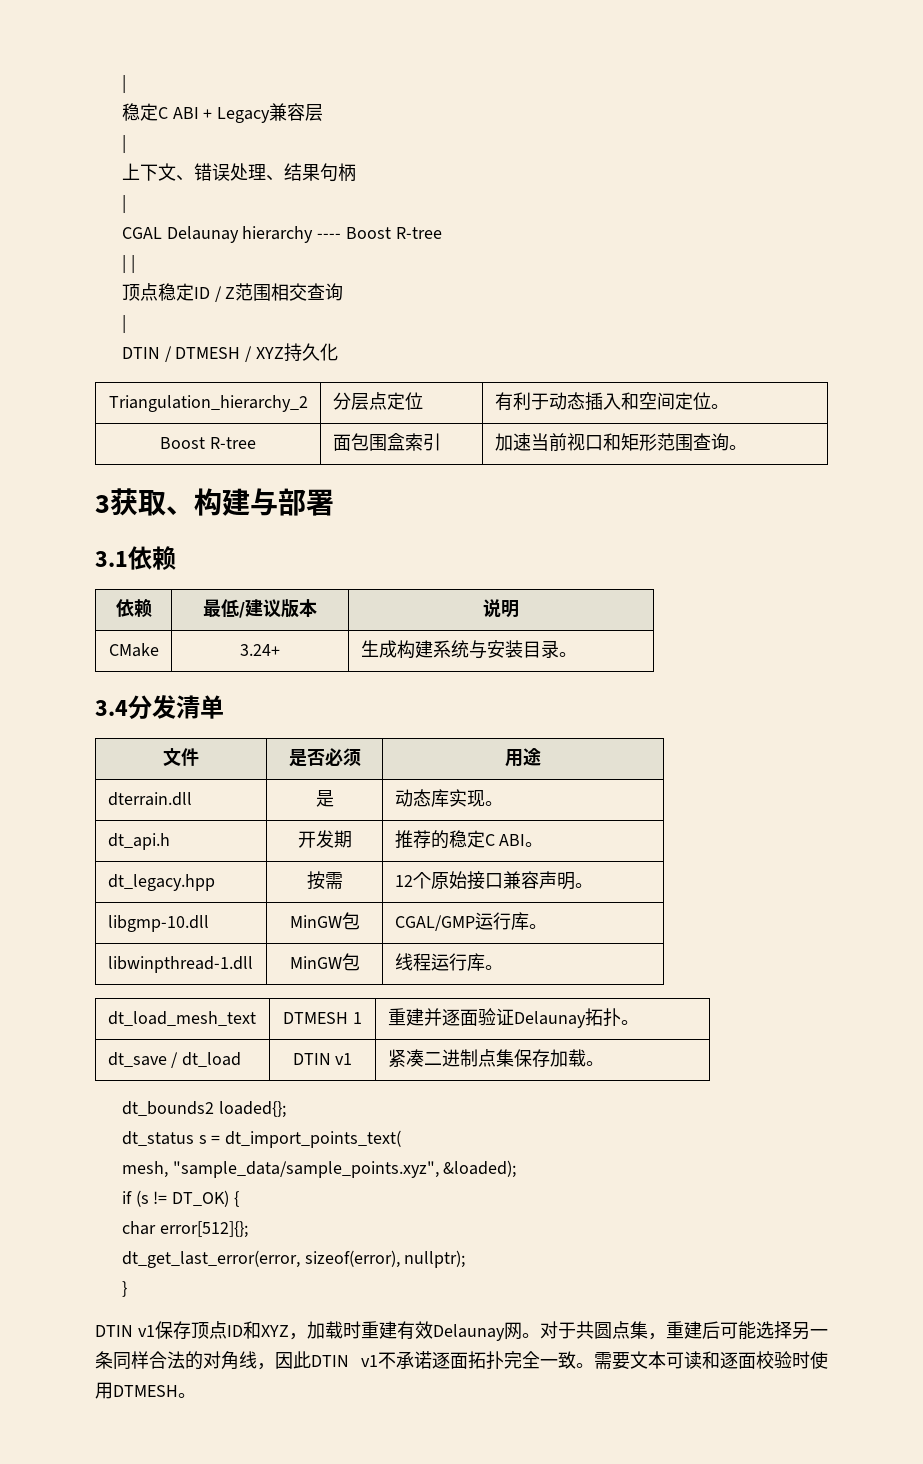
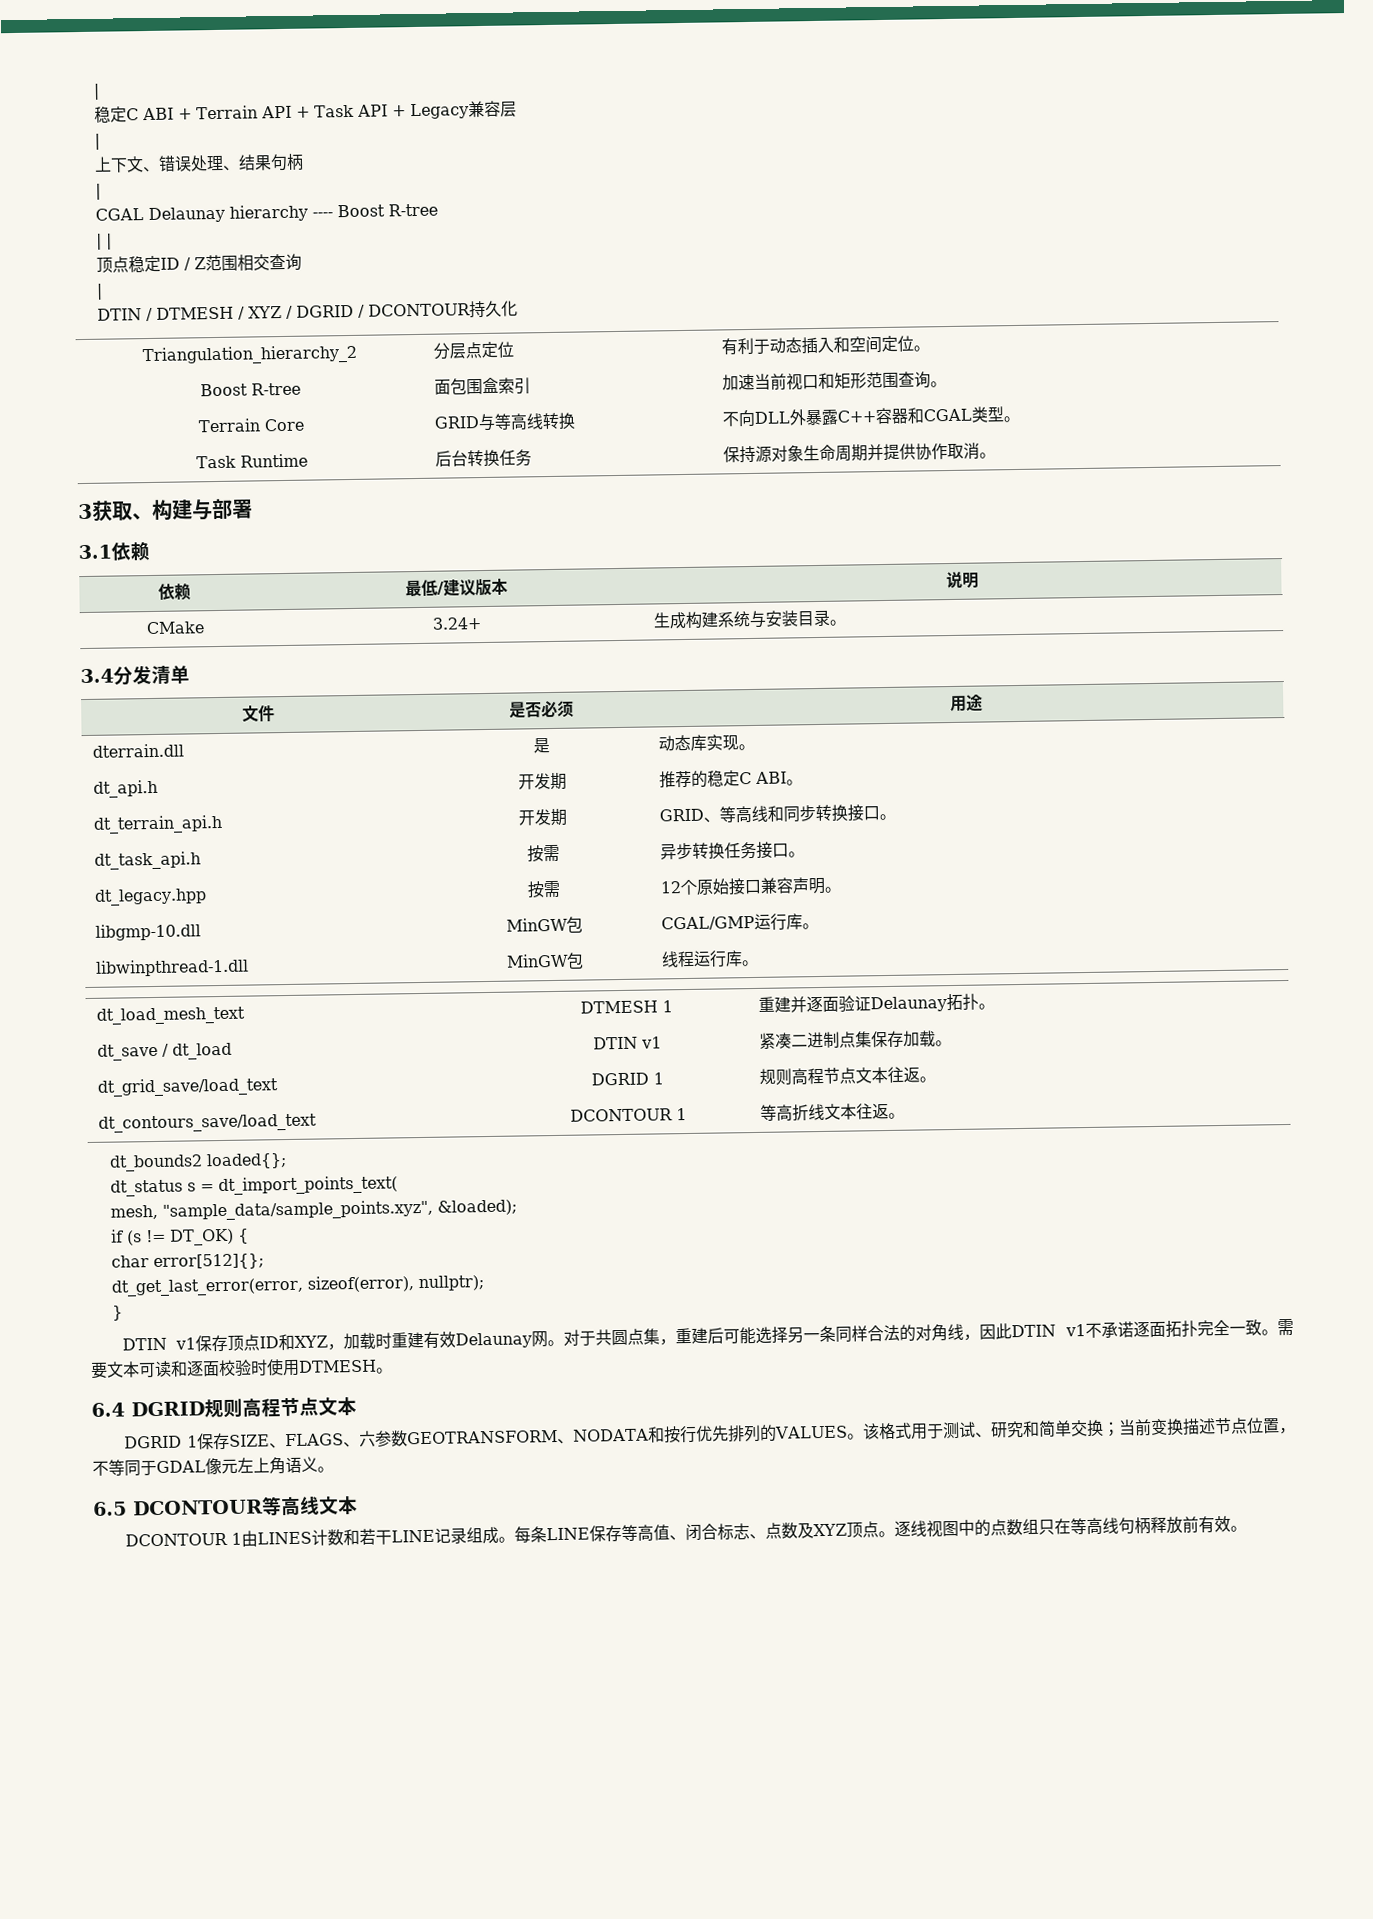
- 稳定C ABI + Legacy兼容层
+ 稳定C ABI + Terrain API + Task API + Legacy兼容层
- DTIN / DTMESH / XYZ持久化
+ DTIN / DTMESH / XYZ / DGRID / DCONTOUR持久化
+ Terrain Core | GRID与等高线转换 | 不向DLL外暴露C++容器和CGAL类型。
+ Task Runtime | 后台转换任务 | 保持源对象生命周期并提供协作取消。
+ dt_terrain_api.h | 开发期 | GRID、等高线和同步转换接口。
+ dt_task_api.h | 按需 | 异步转换任务接口。
+ dt_grid_save/load_text | DGRID 1 | 规则高程节点文本往返。
+ dt_contours_save/load_text | DCONTOUR 1 | 等高折线文本往返。
+ 6.4 DGRID规则高程节点文本
+ DGRID 1保存SIZE、FLAGS、六参数GEOTRANSFORM、NODATA和按行优先排列的VALUES。该格式用于测试、研究和简单交换；当前变换描述节点位置，不等同于GDAL像元左上角语义。
+ 6.5 DCONTOUR等高线文本
+ DCONTOUR 1由LINES计数和若干LINE记录组成。每条LINE保存等高值、闭合标志、点数及XYZ顶点。逐线视图中的点数组只在等高线句柄释放前有效。

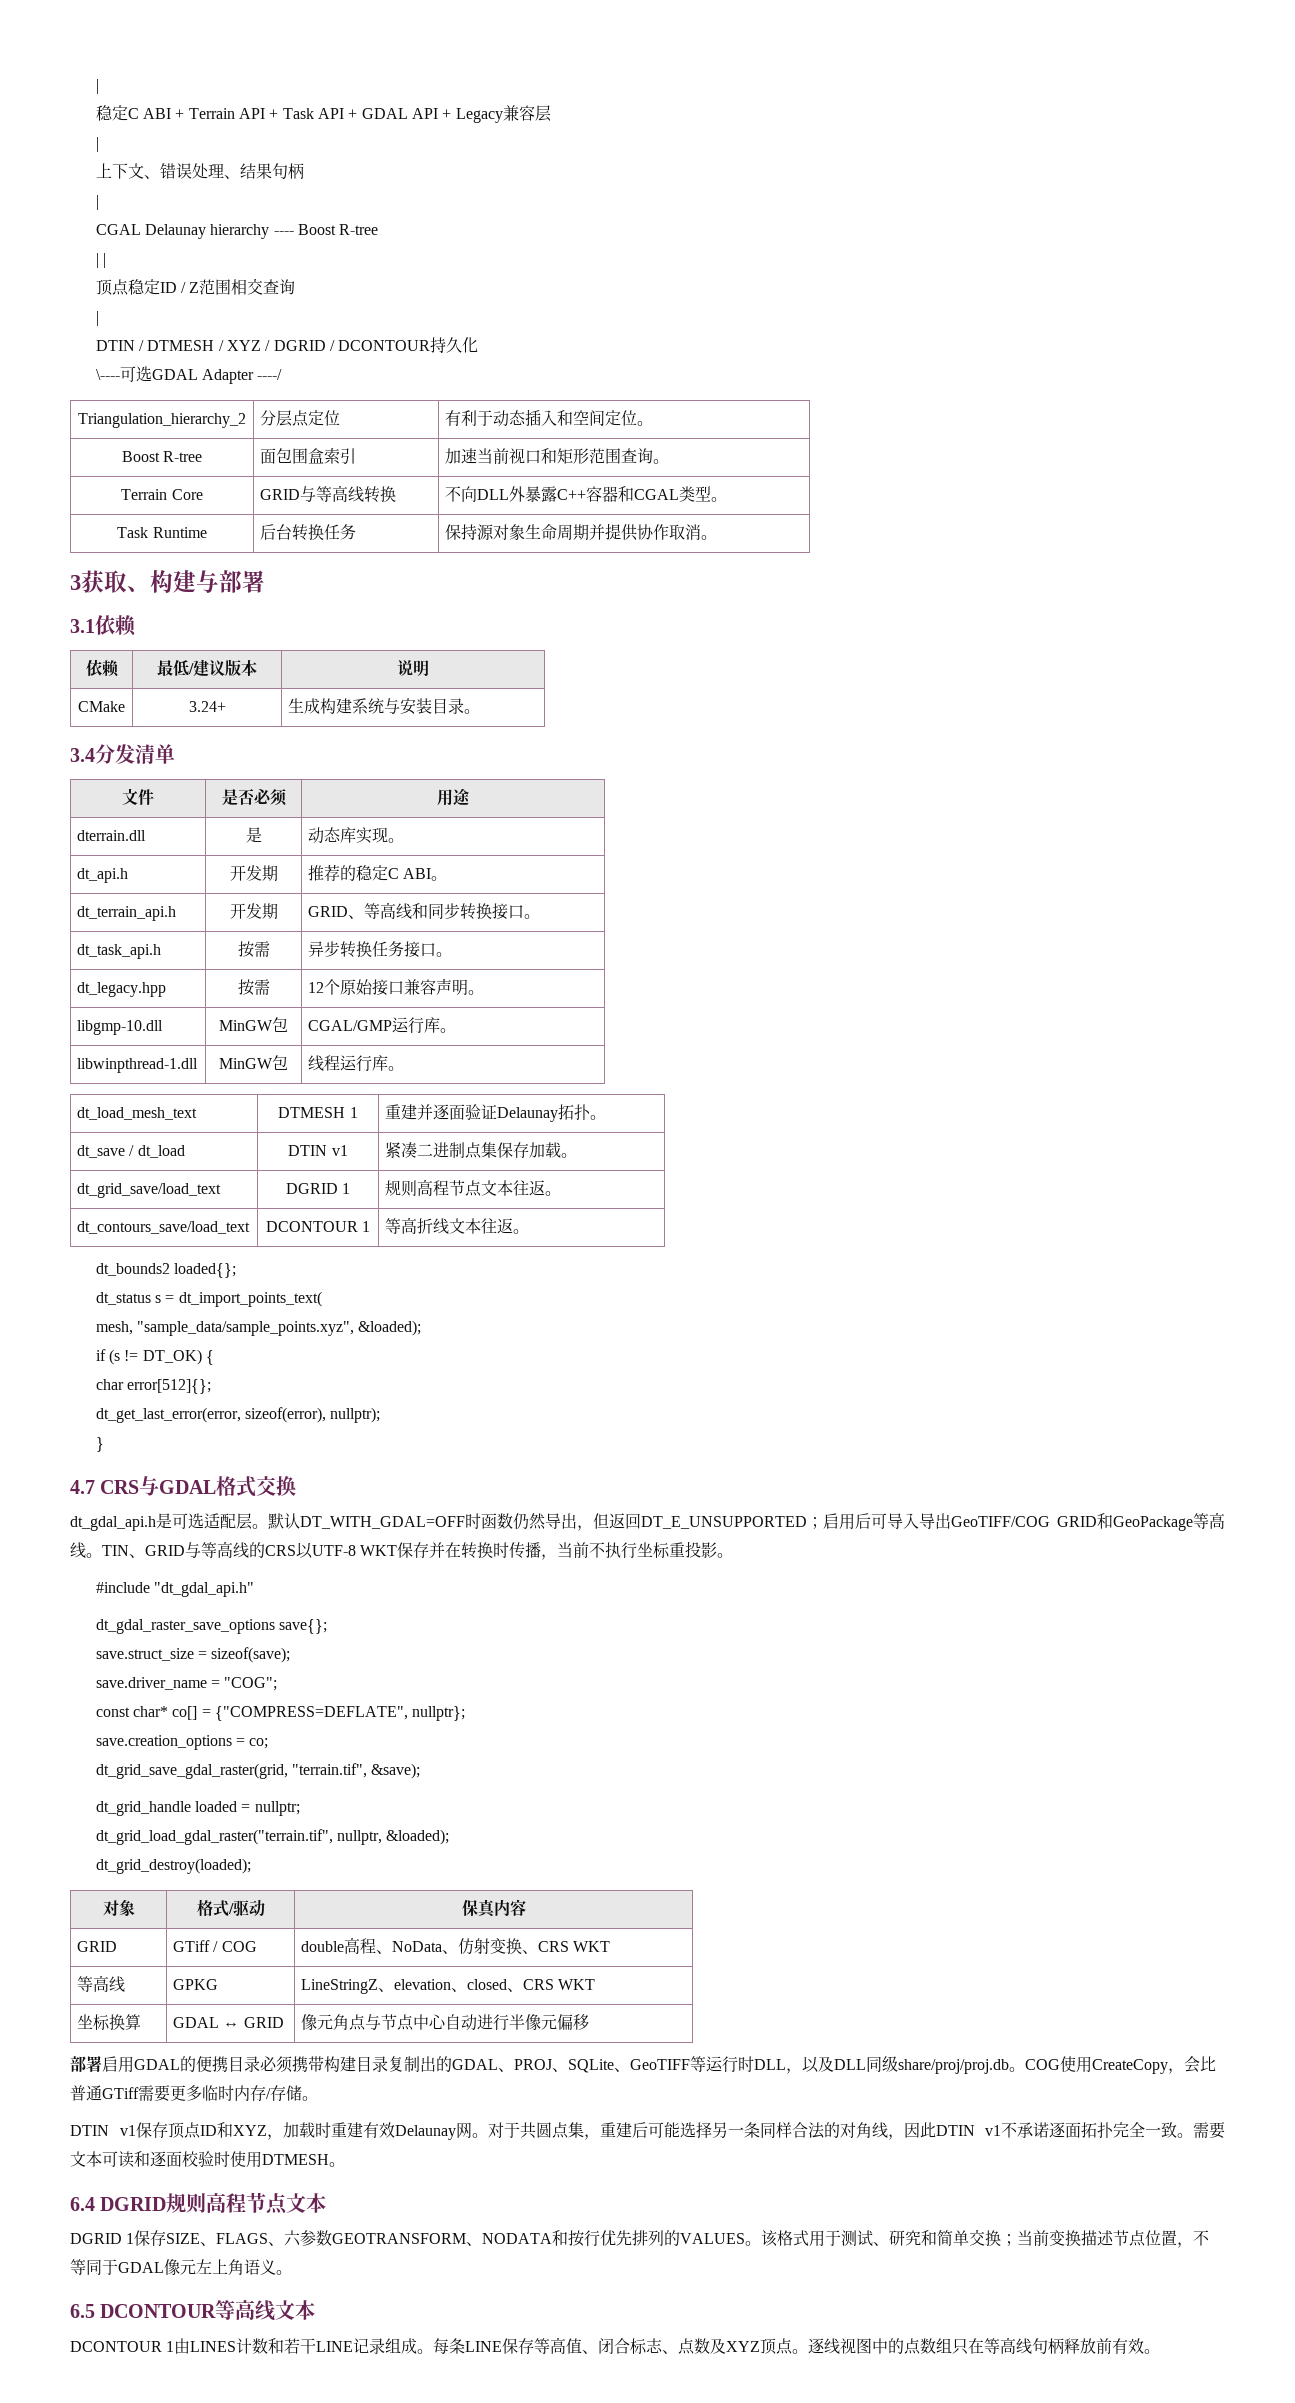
- 稳定C ABI + Terrain API + Task API + Legacy兼容层
+ 稳定C ABI + Terrain API + Task API + GDAL API + Legacy兼容层
+ \----可选GDAL Adapter ----/
+ 4.7 CRS与GDAL格式交换
+ dt_gdal_api.h是可选适配层。默认DT_WITH_GDAL=OFF时函数仍然导出，但返回DT_E_UNSUPPORTED；启用后可导入导出GeoTIFF/COG GRID和GeoPackage等高线。TIN、GRID与等高线的CRS以UTF-8 WKT保存并在转换时传播，当前不执行坐标重投影。
+ #include "dt_gdal_api.h"
+ dt_gdal_raster_save_options save{};
+ save.struct_size = sizeof(save);
+ save.driver_name = "COG";
+ const char* co[] = {"COMPRESS=DEFLATE", nullptr};
+ save.creation_options = co;
+ dt_grid_save_gdal_raster(grid, "terrain.tif", &save);
+ dt_grid_handle loaded = nullptr;
+ dt_grid_load_gdal_raster("terrain.tif", nullptr, &loaded);
+ dt_grid_destroy(loaded);
+ 对象 | 格式/驱动 | 保真内容
+ GRID | GTiff / COG | double高程、NoData、仿射变换、CRS WKT
+ 等高线 | GPKG | LineStringZ、elevation、closed、CRS WKT
+ 坐标换算 | GDAL ↔ GRID | 像元角点与节点中心自动进行半像元偏移
+ 部署启用GDAL的便携目录必须携带构建目录复制出的GDAL、PROJ、SQLite、GeoTIFF等运行时DLL，以及DLL同级share/proj/proj.db。COG使用CreateCopy，会比普通GTiff需要更多临时内存/存储。

